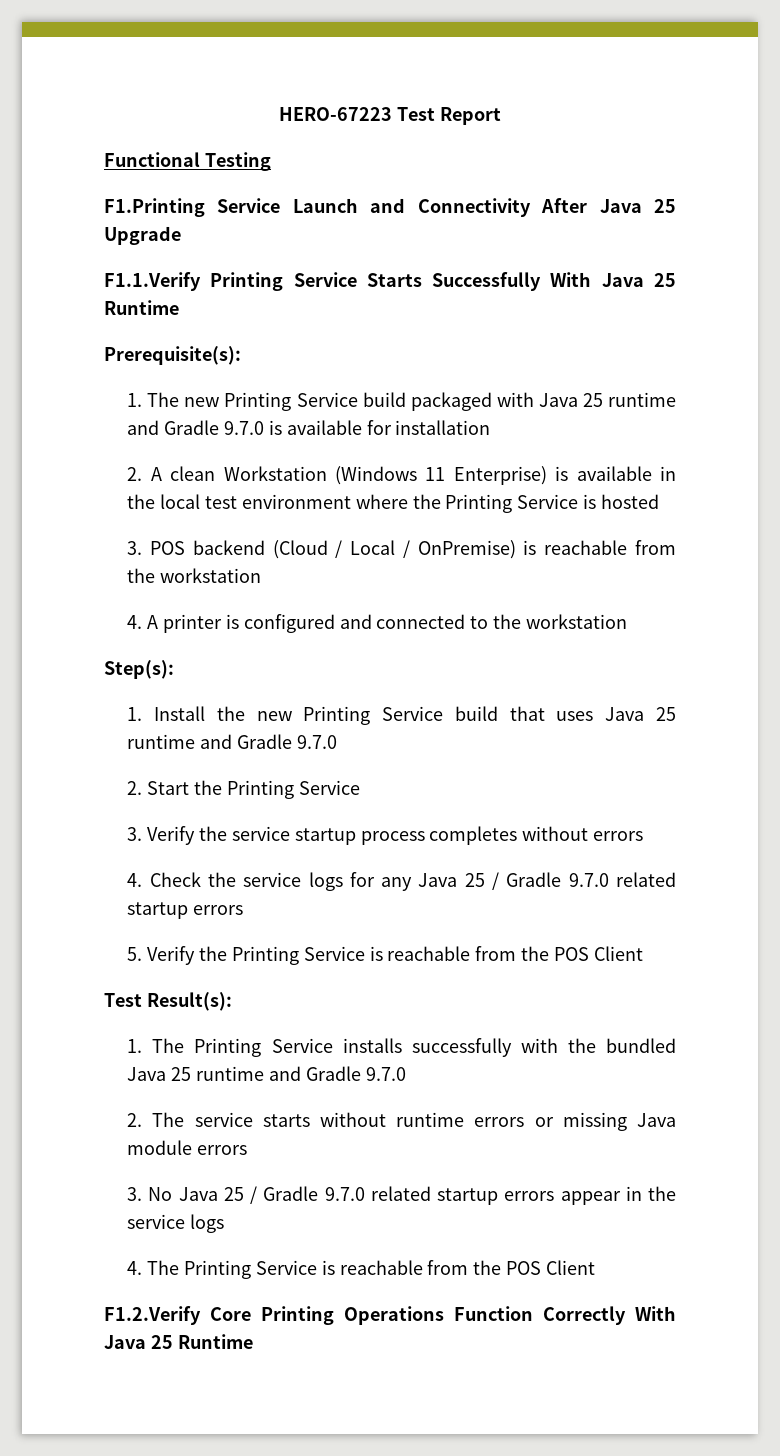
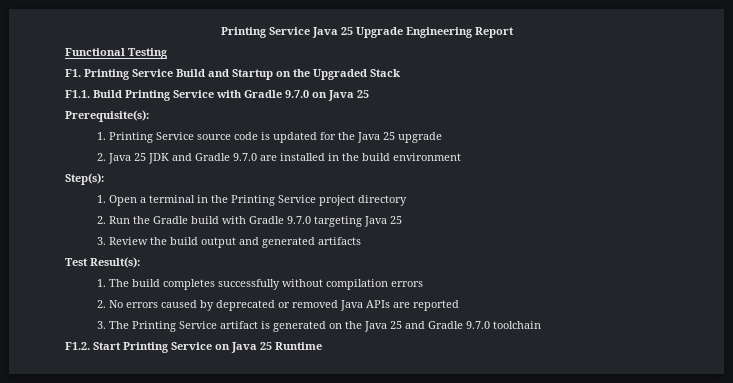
- HERO-67223 Test Report
+ Printing Service Java 25 Upgrade Engineering Report
  Functional Testing
- F1.Printing Service Launch and Connectivity After Java 25 Upgrade
- F1.1.Verify Printing Service Starts Successfully With Java 25 Runtime
+ F1. Printing Service Build and Startup on the Upgraded Stack
+ F1.1. Build Printing Service with Gradle 9.7.0 on Java 25
  Prerequisite(s):
- 1. The new Printing Service build packaged with Java 25 runtime and Gradle 9.7.0 is available for installation
- 2. A clean Workstation (Windows 11 Enterprise) is available in the local test environment where the Printing Service is hosted
- 3. POS backend (Cloud / Local / OnPremise) is reachable from the workstation
- 4. A printer is configured and connected to the workstation
+ 1. Printing Service source code is updated for the Java 25 upgrade
+ 2. Java 25 JDK and Gradle 9.7.0 are installed in the build environment
  Step(s):
- 1. Install the new Printing Service build that uses Java 25 runtime and Gradle 9.7.0
- 2. Start the Printing Service
- 3. Verify the service startup process completes without errors
- 4. Check the service logs for any Java 25 / Gradle 9.7.0 related startup errors
- 5. Verify the Printing Service is reachable from the POS Client
+ 1. Open a terminal in the Printing Service project directory
+ 2. Run the Gradle build with Gradle 9.7.0 targeting Java 25
+ 3. Review the build output and generated artifacts
  Test Result(s):
- 1. The Printing Service installs successfully with the bundled Java 25 runtime and Gradle 9.7.0
- 2. The service starts without runtime errors or missing Java module errors
- 3. No Java 25 / Gradle 9.7.0 related startup errors appear in the service logs
- 4. The Printing Service is reachable from the POS Client
- F1.2.Verify Core Printing Operations Function Correctly With Java 25 Runtime
+ 1. The build completes successfully without compilation errors
+ 2. No errors caused by deprecated or removed Java APIs are reported
+ 3. The Printing Service artifact is generated on the Java 25 and Gradle 9.7.0 toolchain
+ F1.2. Start Printing Service on Java 25 Runtime

